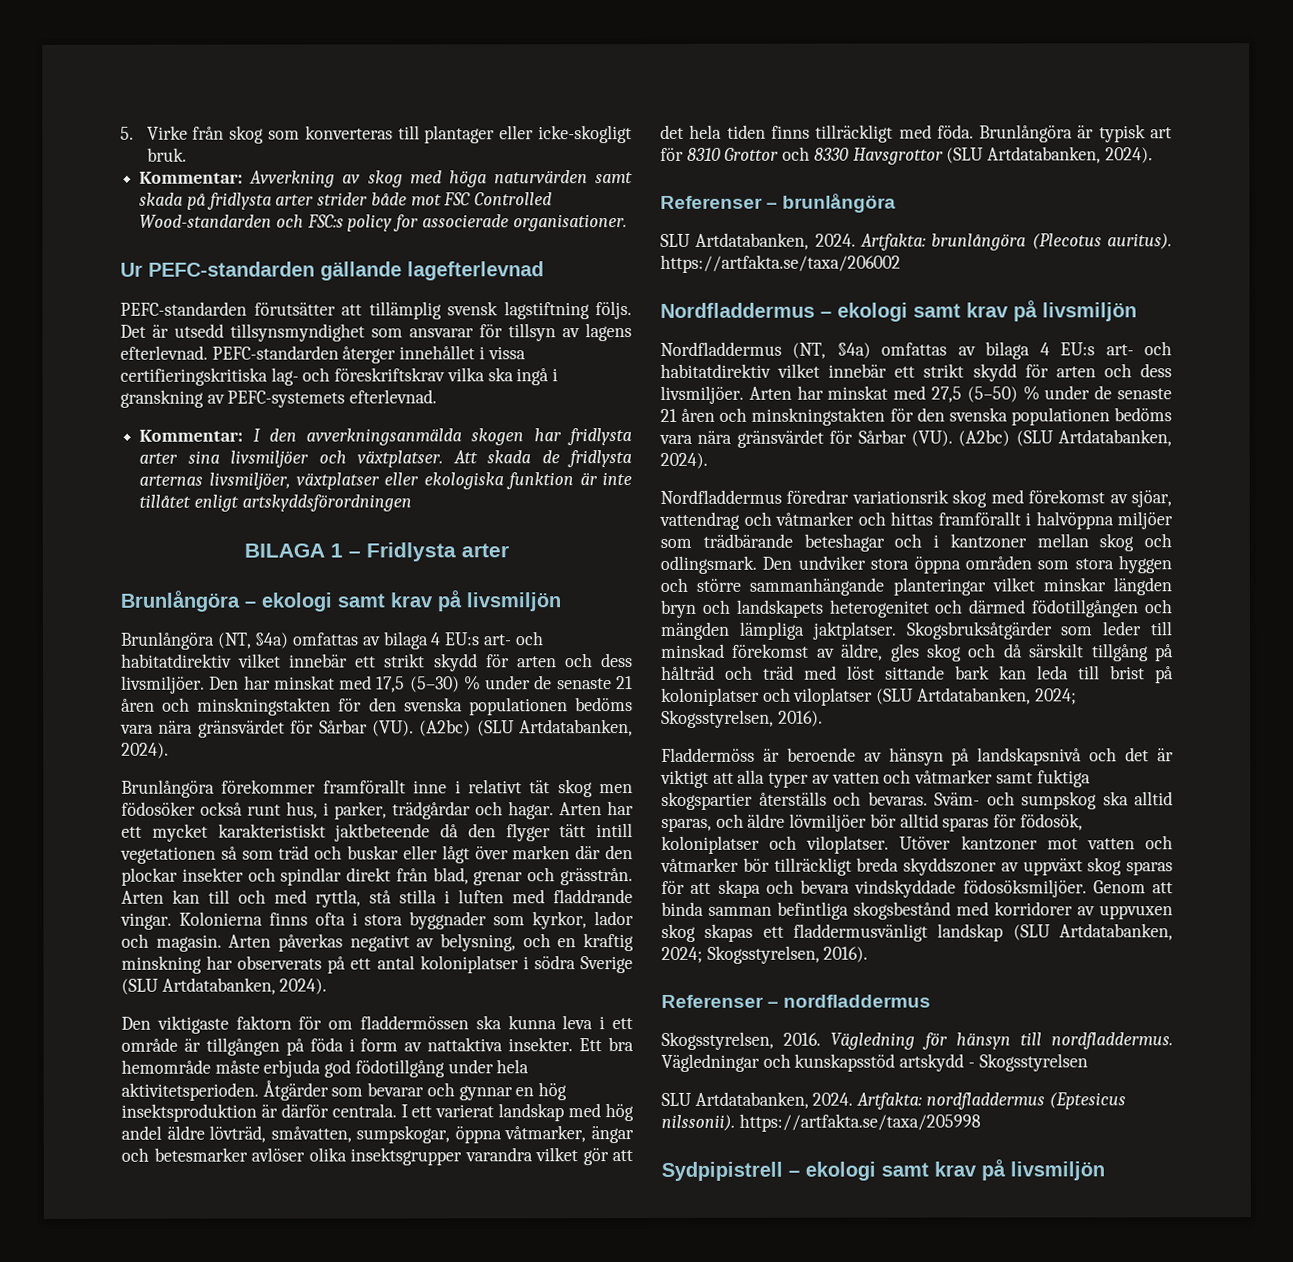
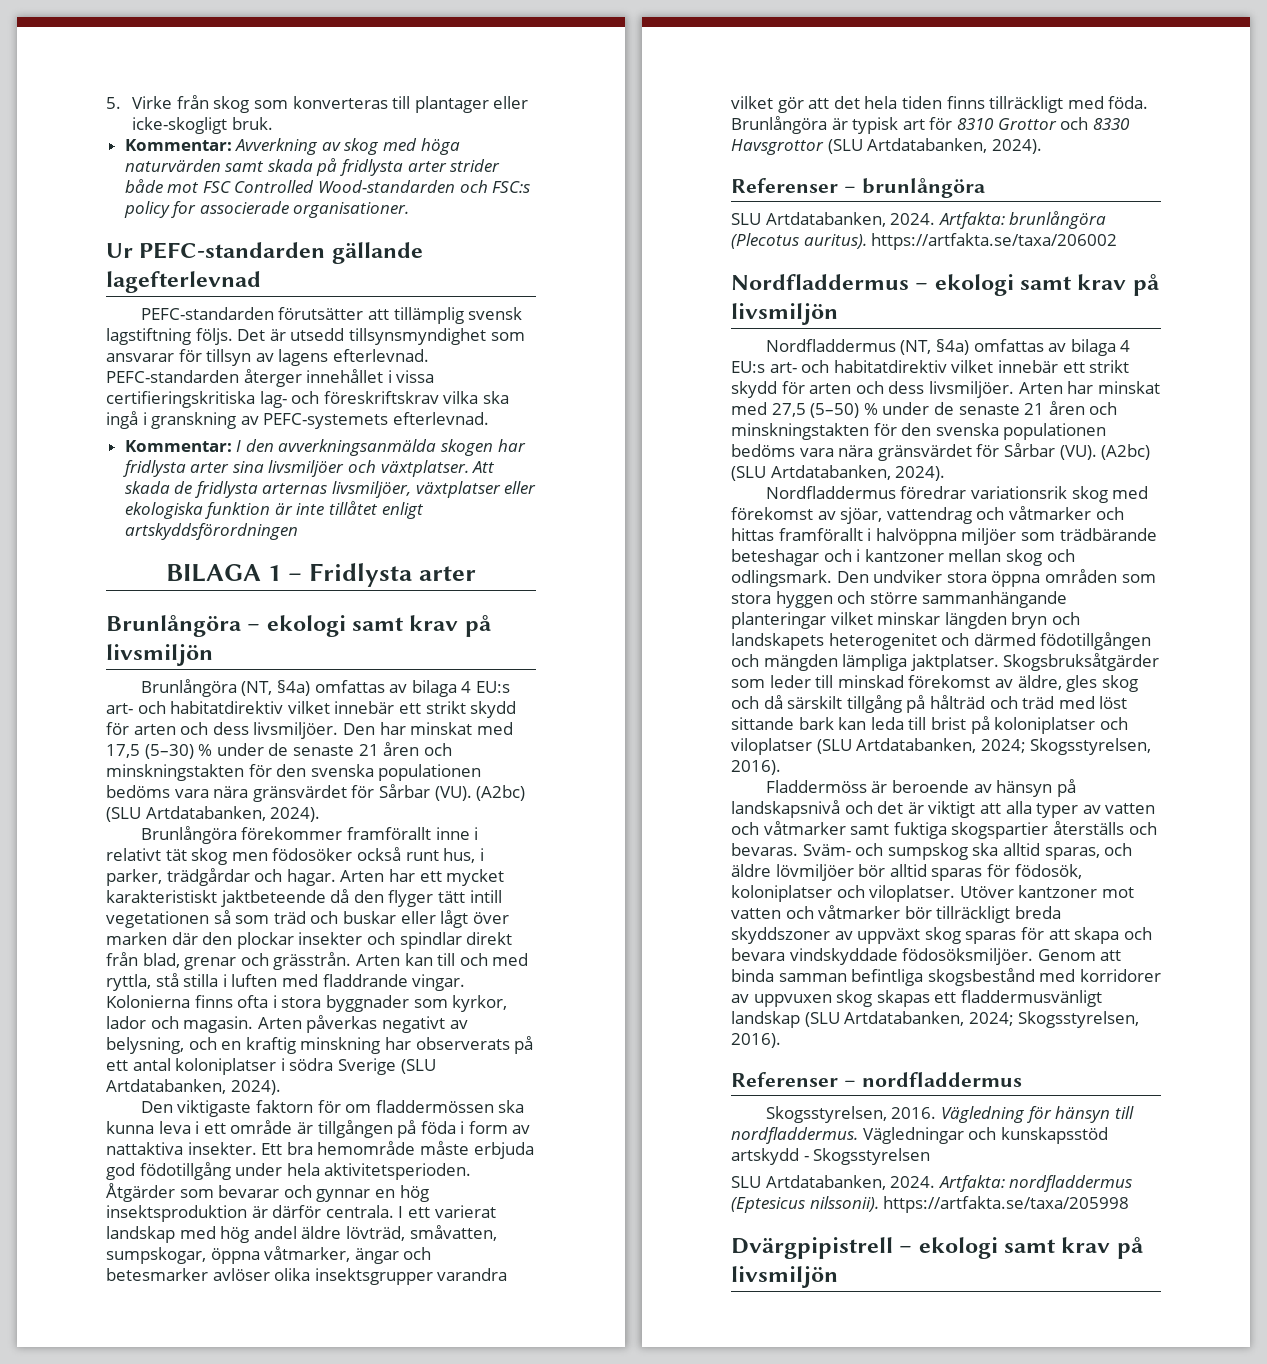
- Sydpipistrell – ekologi samt krav på livsmiljön
+ Dvärgpipistrell – ekologi samt krav på livsmiljön

